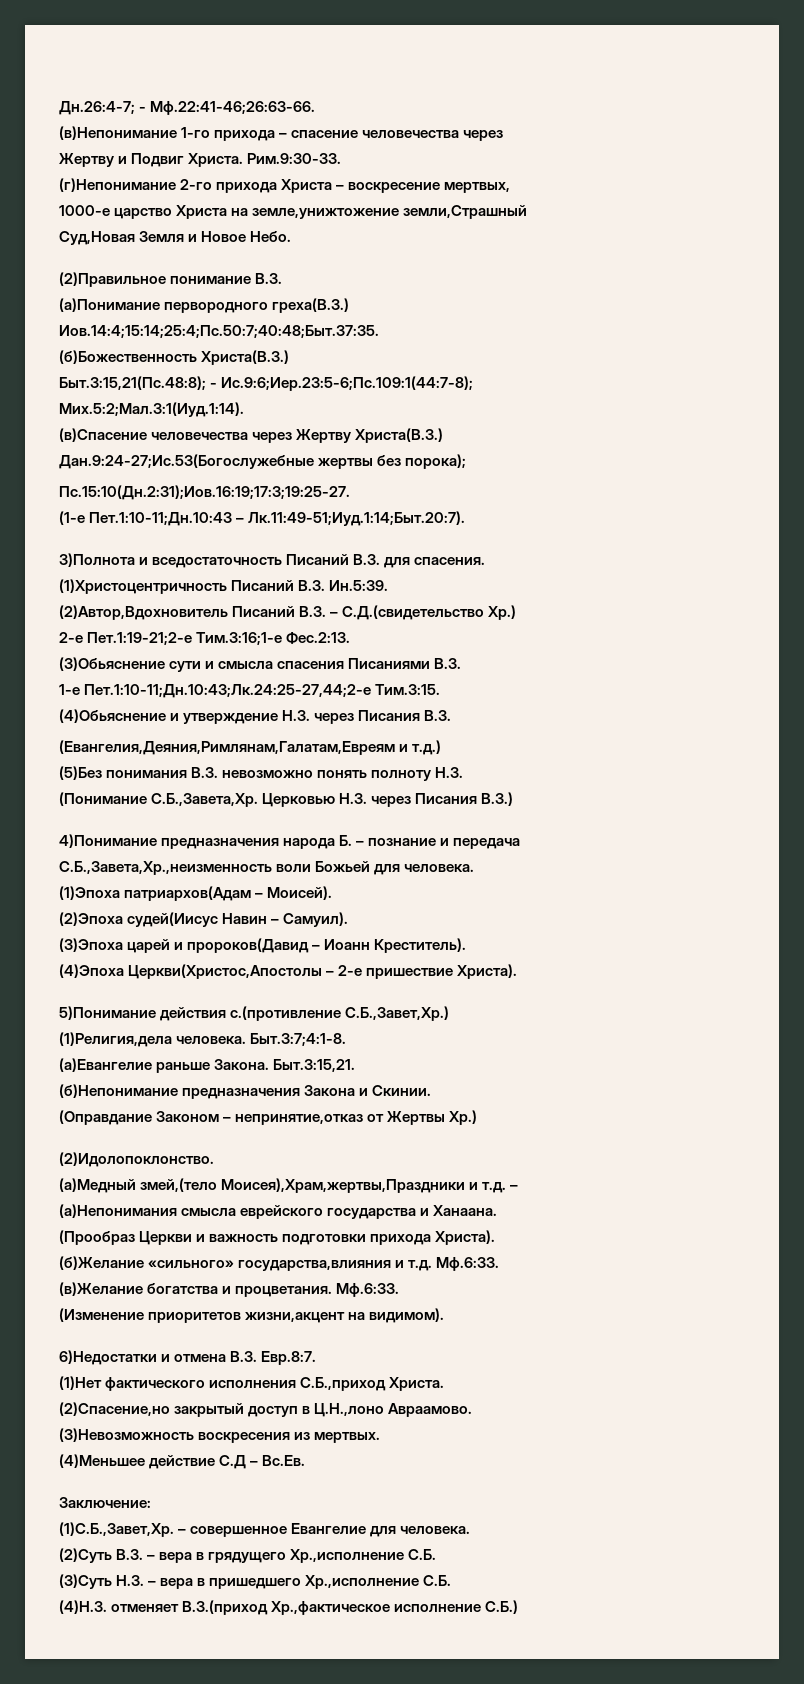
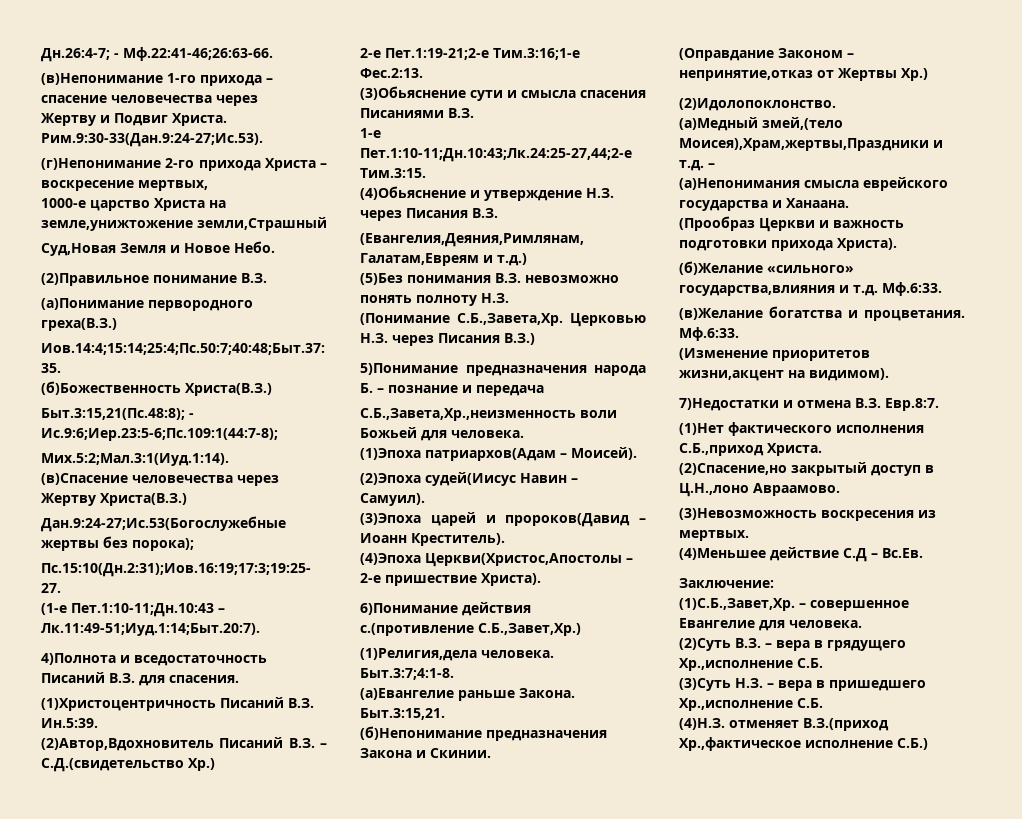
- Рим.9:30-33.
+ Рим.9:30-33(Дан.9:24-27;Ис.53).
- 3)Полнота и вседостаточность Писаний В.З. для спасения.
+ 4)Полнота и вседостаточность Писаний В.З. для спасения.
- 4)Понимание предназначения народа Б. – познание и передача
+ 5)Понимание предназначения народа Б. – познание и передача
- 5)Понимание действия с.(противление С.Б.,Завет,Хр.)
+ 6)Понимание действия с.(противление С.Б.,Завет,Хр.)
- 6)Недостатки и отмена В.З. Евр.8:7.
+ 7)Недостатки и отмена В.З. Евр.8:7.

